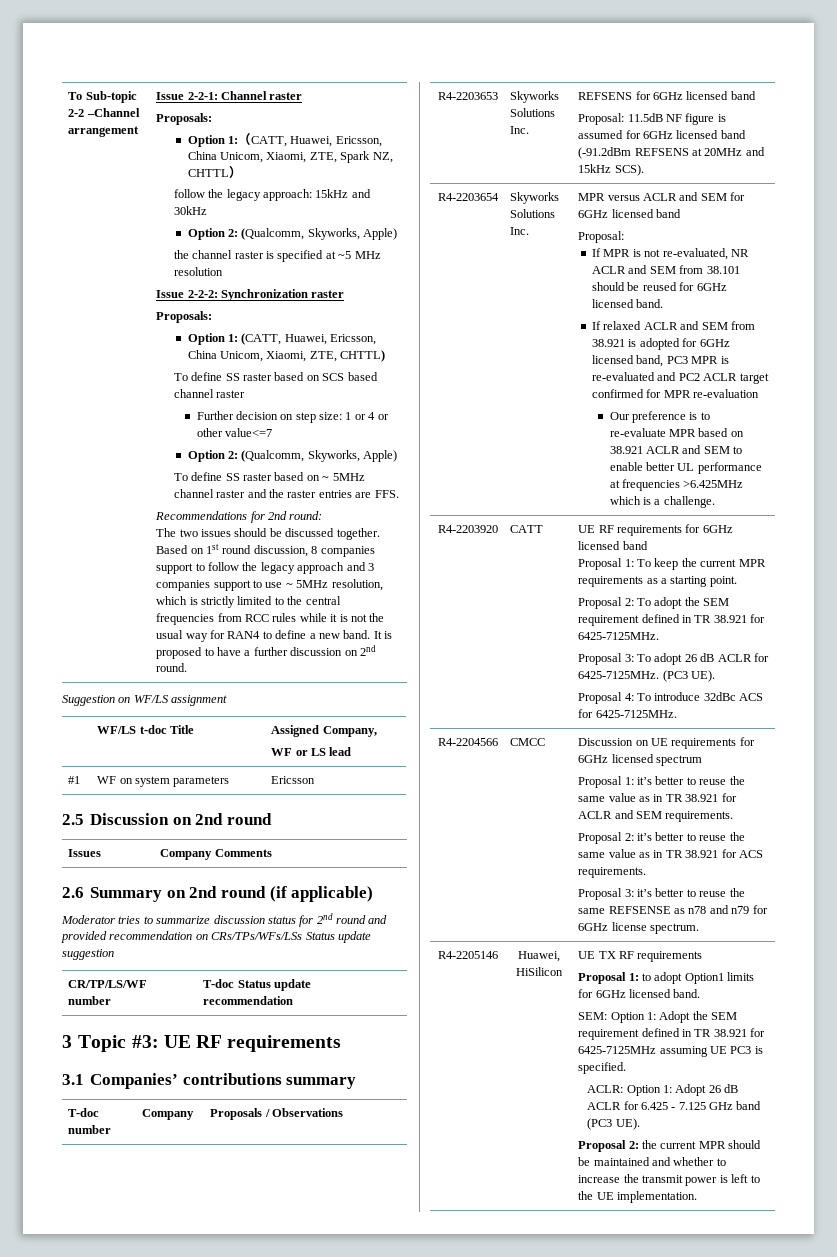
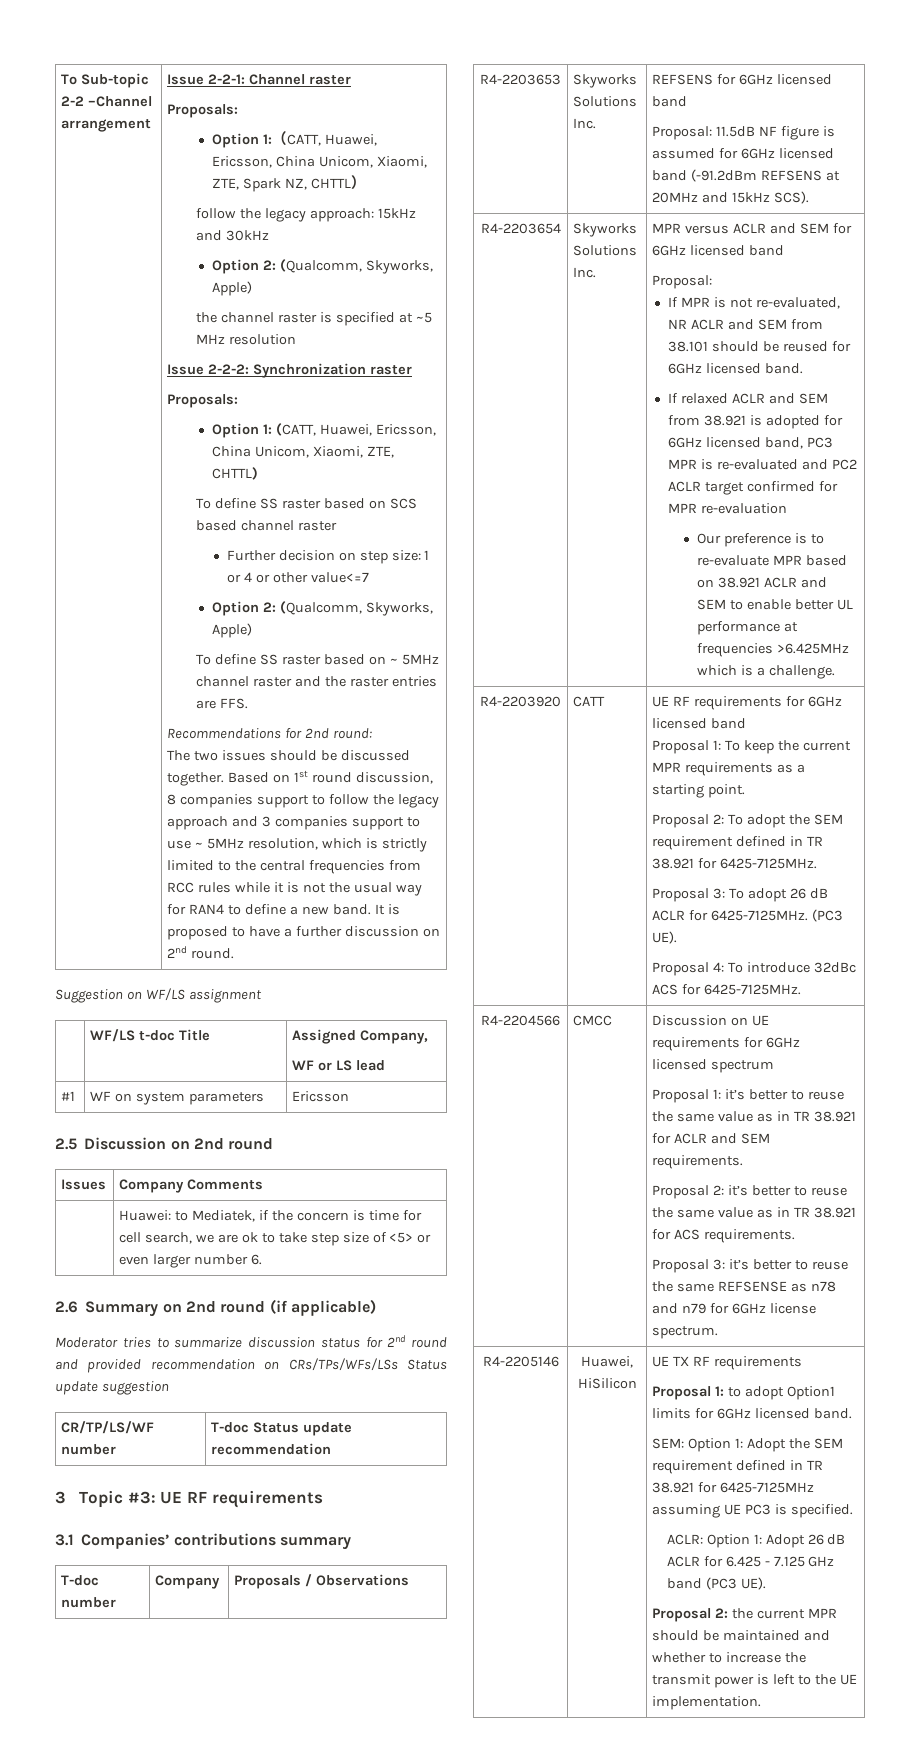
+ | Huawei: to Mediatek, if the concern is time for cell search, we are ok to take step size of <5> or even larger number 6.

